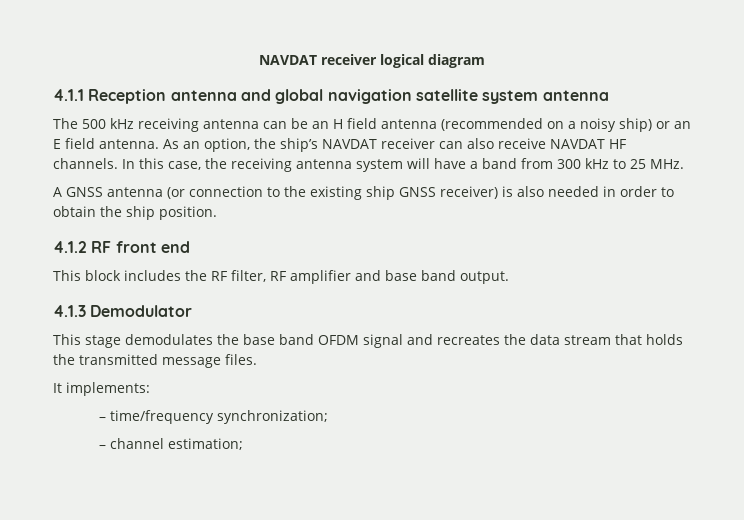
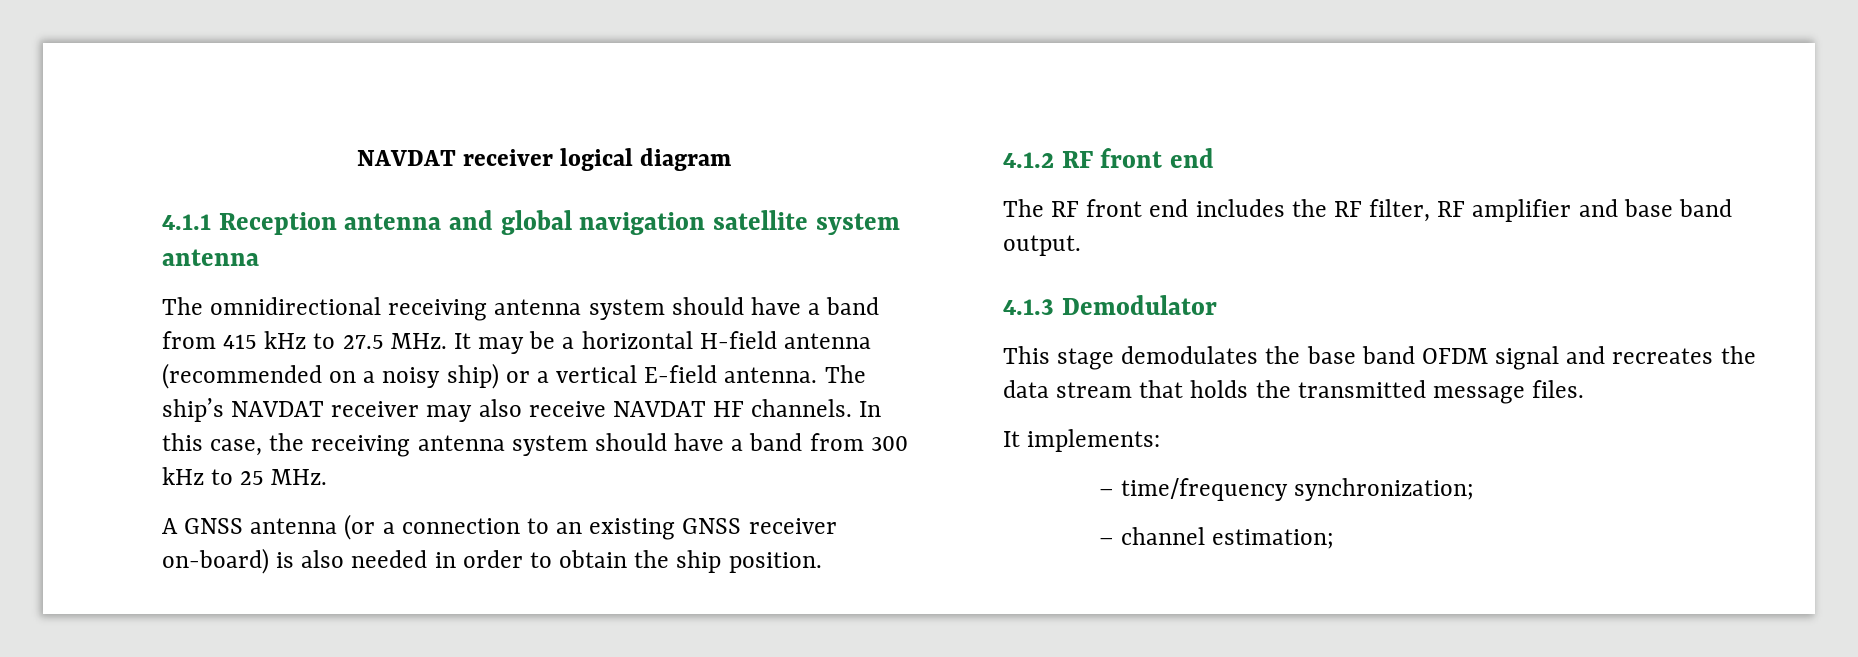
- The 500 kHz receiving antenna can be an H field antenna (recommended on a noisy ship) or an E field antenna. As an option, the ship’s NAVDAT receiver can also receive NAVDAT HF channels.
+ The omnidirectional receiving antenna system should have a band from 415 kHz to 27.5 MHz. It may be a horizontal H-field antenna (recommended on a noisy ship) or a vertical E-field antenna. The ship’s NAVDAT receiver may also receive NAVDAT HF channels.
- In this case, the receiving antenna system will have a band from 300 kHz to 25 MHz.
+ In this case, the receiving antenna system should have a band from 300 kHz to 25 MHz.
- A GNSS antenna (or connection to the existing ship GNSS receiver) is also needed in order to obtain the ship position.
+ A GNSS antenna (or a connection to an existing GNSS receiver on-board) is also needed in order to obtain the ship position.
- This block includes the RF filter, RF amplifier and base band output.
+ The RF front end includes the RF filter, RF amplifier and base band output.

